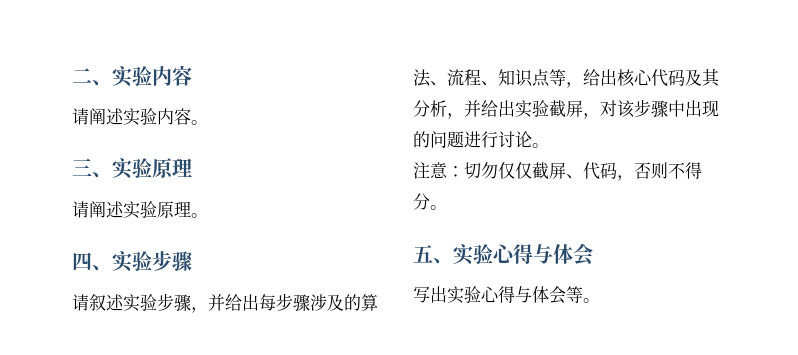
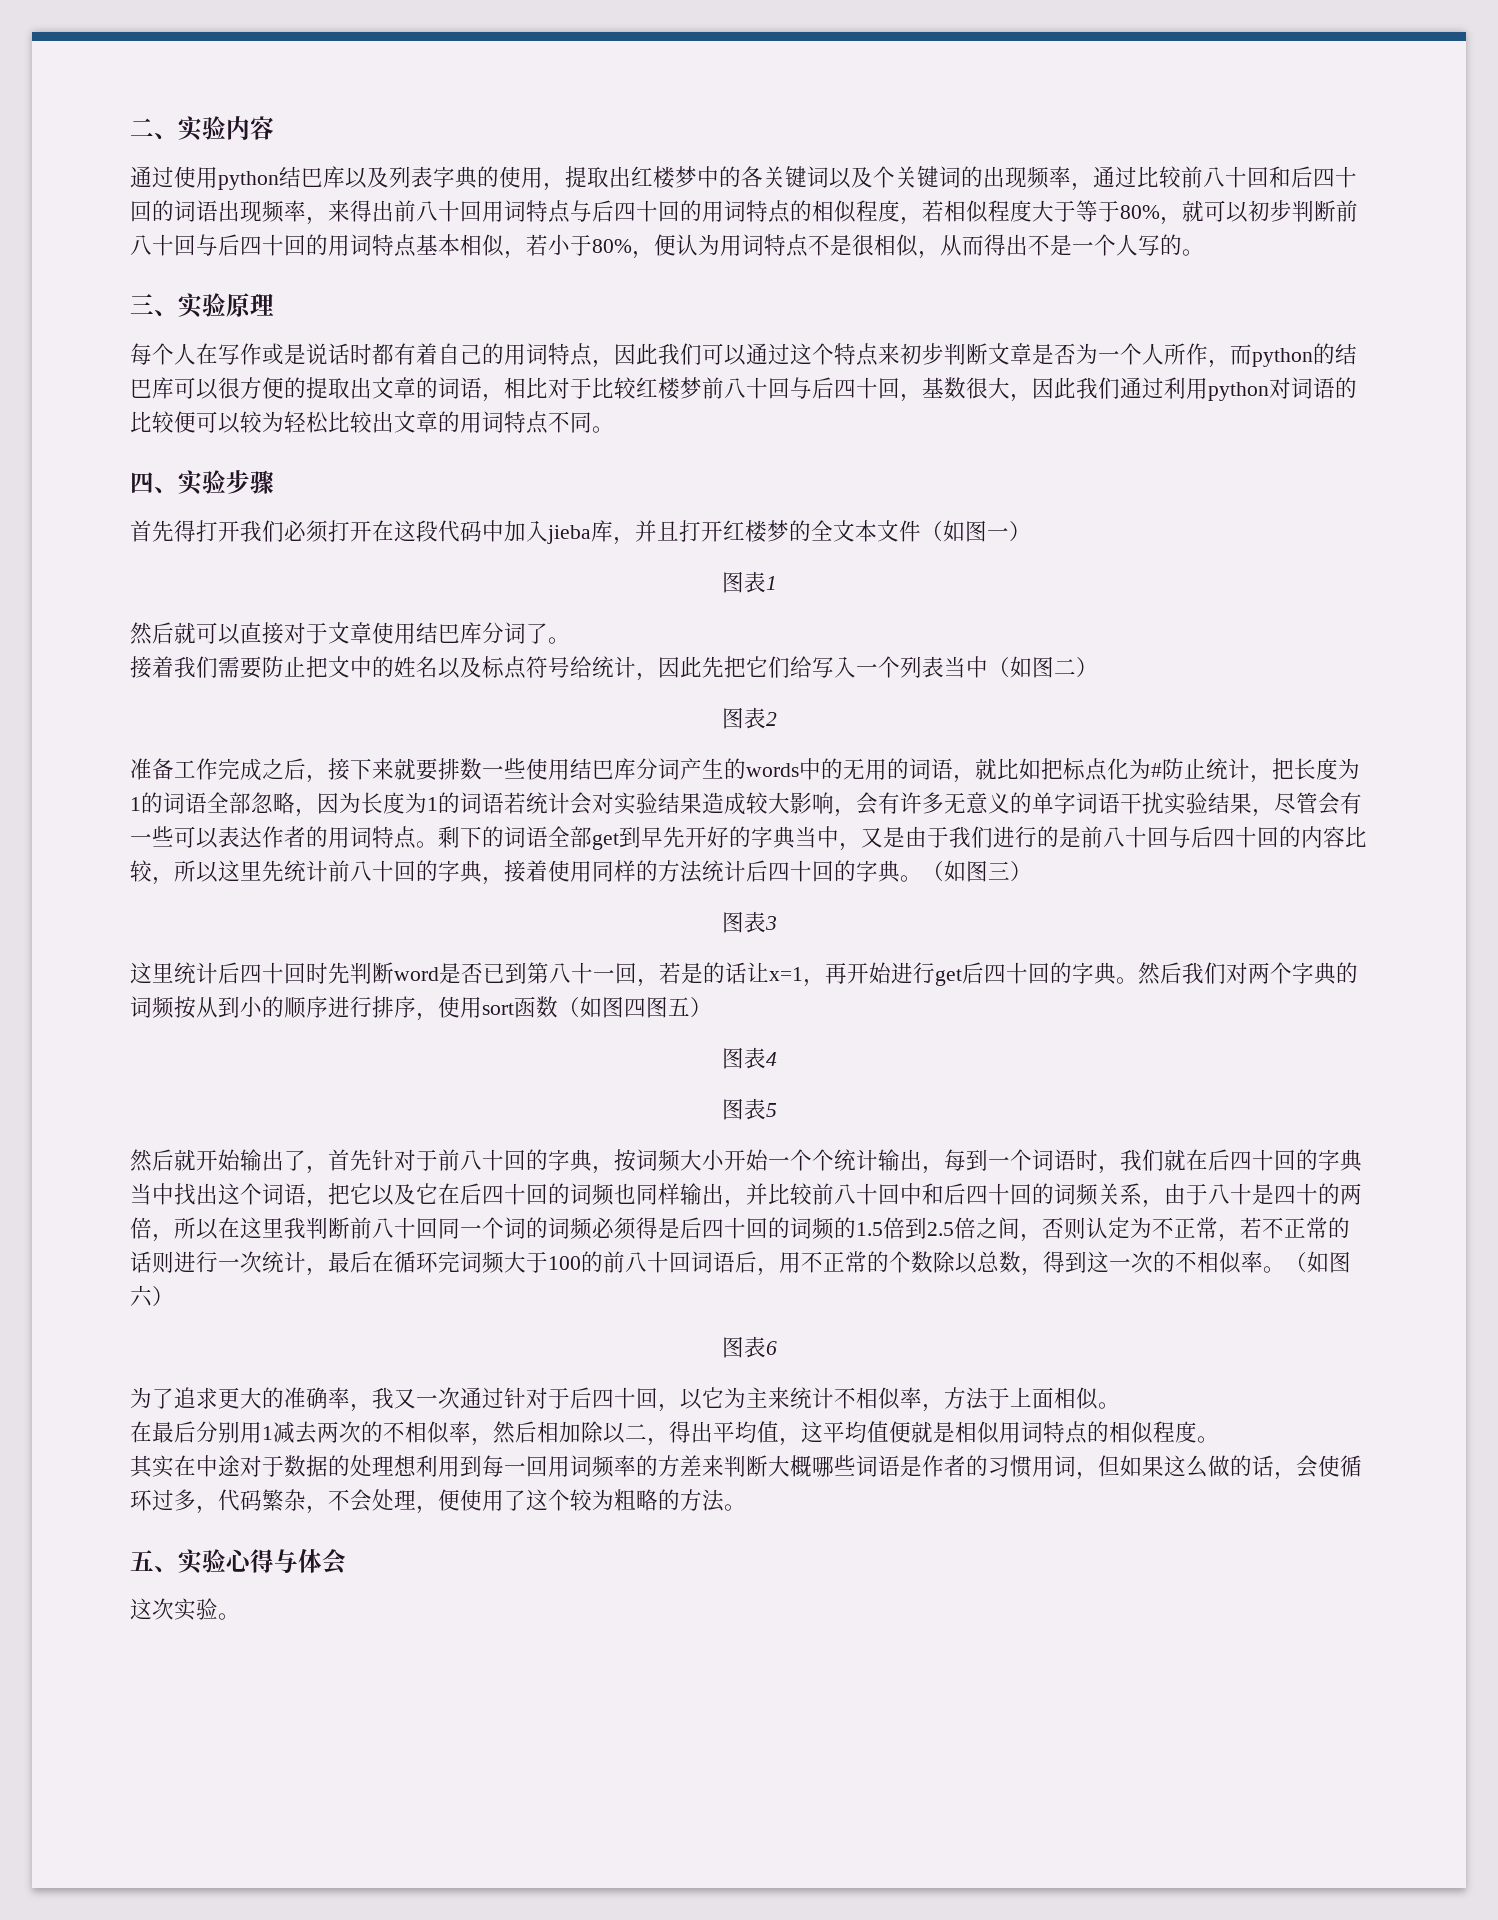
- 请阐述实验内容。
+ 通过使用python结巴库以及列表字典的使用，提取出红楼梦中的各关键词以及个关键词的出现频率，通过比较前八十回和后四十回的词语出现频率，来得出前八十回用词特点与后四十回的用词特点的相似程度，若相似程度大于等于80%，就可以初步判断前八十回与后四十回的用词特点基本相似，若小于80%，便认为用词特点不是很相似，从而得出不是一个人写的。
  三、实验原理
- 请阐述实验原理。
+ 每个人在写作或是说话时都有着自己的用词特点，因此我们可以通过这个特点来初步判断文章是否为一个人所作，而python的结巴库可以很方便的提取出文章的词语，相比对于比较红楼梦前八十回与后四十回，基数很大，因此我们通过利用python对词语的比较便可以较为轻松比较出文章的用词特点不同。
  四、实验步骤
- 请叙述实验步骤，并给出每步骤涉及的算法、流程、知识点等，给出核心代码及其分析，并给出实验截屏，对该步骤中出现的问题进行讨论。
- 注意：切勿仅仅截屏、代码，否则不得分。
+ 首先得打开我们必须打开在这段代码中加入jieba库，并且打开红楼梦的全文本文件（如图一）
+ 图表1
+ 然后就可以直接对于文章使用结巴库分词了。
+ 接着我们需要防止把文中的姓名以及标点符号给统计，因此先把它们给写入一个列表当中（如图二）
+ 图表2
+ 准备工作完成之后，接下来就要排数一些使用结巴库分词产生的words中的无用的词语，就比如把标点化为#防止统计，把长度为1的词语全部忽略，因为长度为1的词语若统计会对实验结果造成较大影响，会有许多无意义的单字词语干扰实验结果，尽管会有一些可以表达作者的用词特点。剩下的词语全部get到早先开好的字典当中，又是由于我们进行的是前八十回与后四十回的内容比较，所以这里先统计前八十回的字典，接着使用同样的方法统计后四十回的字典。（如图三）
+ 图表3
+ 这里统计后四十回时先判断word是否已到第八十一回，若是的话让x=1，再开始进行get后四十回的字典。然后我们对两个字典的词频按从到小的顺序进行排序，使用sort函数（如图四图五）
+ 图表4
+ 图表5
+ 然后就开始输出了，首先针对于前八十回的字典，按词频大小开始一个个统计输出，每到一个词语时，我们就在后四十回的字典当中找出这个词语，把它以及它在后四十回的词频也同样输出，并比较前八十回中和后四十回的词频关系，由于八十是四十的两倍，所以在这里我判断前八十回同一个词的词频必须得是后四十回的词频的1.5倍到2.5倍之间，否则认定为不正常，若不正常的话则进行一次统计，最后在循环完词频大于100的前八十回词语后，用不正常的个数除以总数，得到这一次的不相似率。（如图六）
+ 图表6
+ 为了追求更大的准确率，我又一次通过针对于后四十回，以它为主来统计不相似率，方法于上面相似。
+ 在最后分别用1减去两次的不相似率，然后相加除以二，得出平均值，这平均值便就是相似用词特点的相似程度。
+ 其实在中途对于数据的处理想利用到每一回用词频率的方差来判断大概哪些词语是作者的习惯用词，但如果这么做的话，会使循环过多，代码繁杂，不会处理，便使用了这个较为粗略的方法。
- 写出实验心得与体会等。
+ 这次实验。

